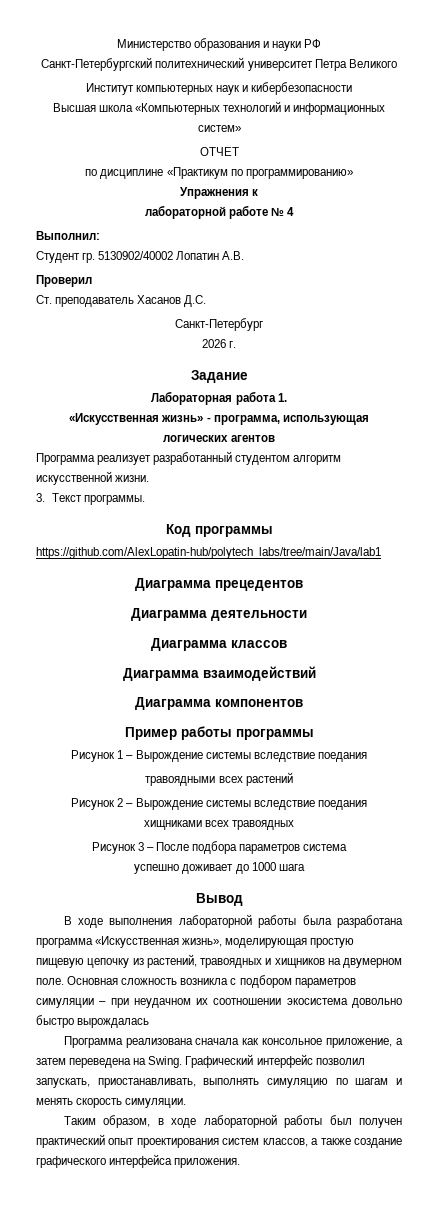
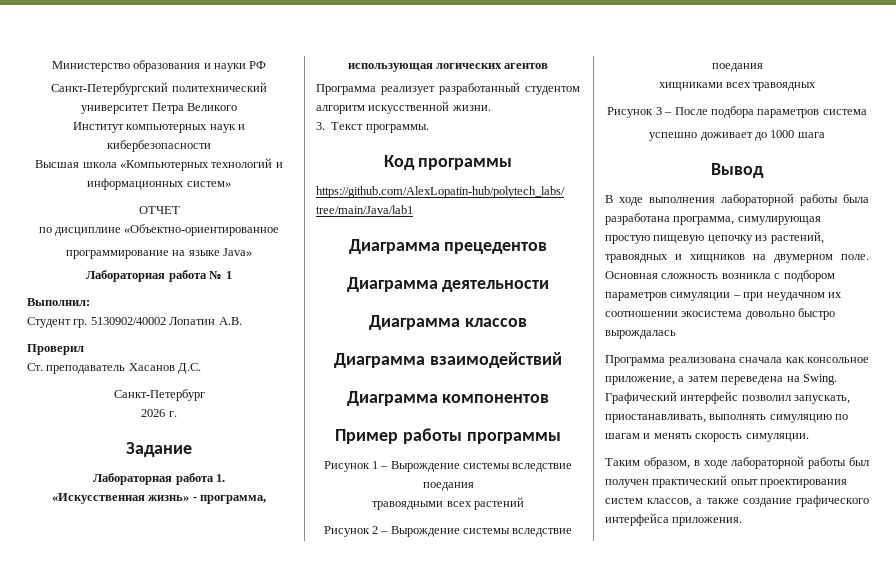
- по дисциплине «Практикум по программированию»
- Упражнения к
- лабораторной работе № 4
+ по дисциплине «Объектно-ориентированное
+ программирование на языке Java»
+ Лабораторная работа № 1
- В ходе выполнения лабораторной работы была разработана программа «Искусственная жизнь», моделирующая простую пищевую цепочку из растений, травоядных и хищников на двумерном поле.
+ В ходе выполнения лабораторной работы была разработана программа, симулирующая простую пищевую цепочку из растений, травоядных и хищников на двумерном поле.

